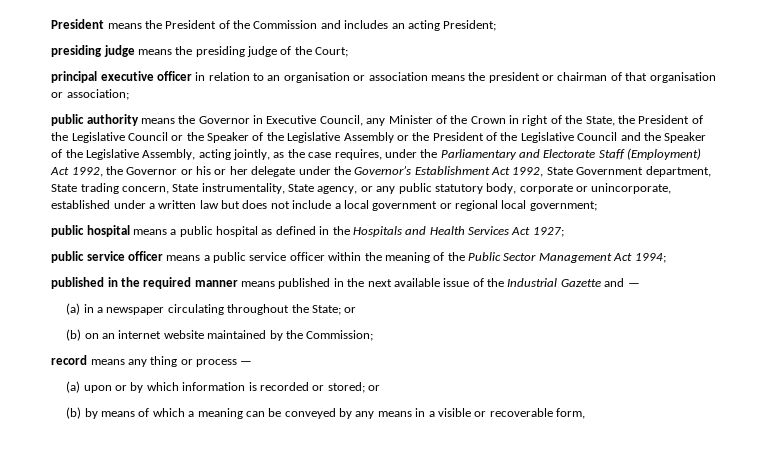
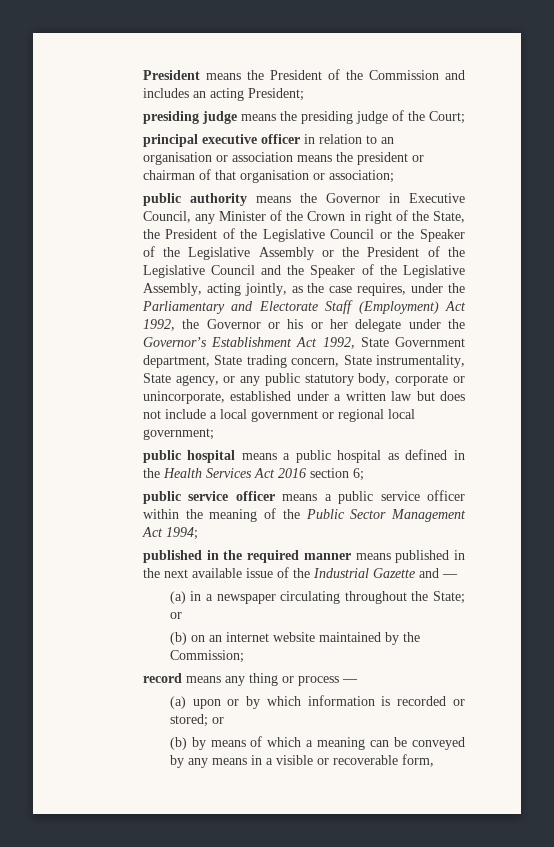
- public hospital means a public hospital as defined in the Hospitals and Health Services Act 1927;
+ public hospital means a public hospital as defined in the Health Services Act 2016 section 6;

